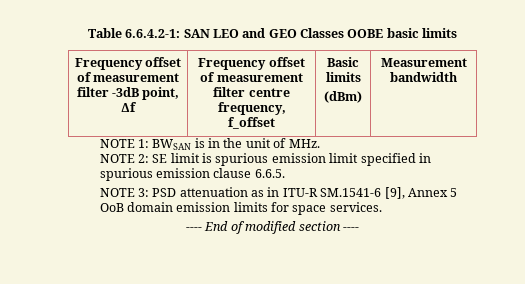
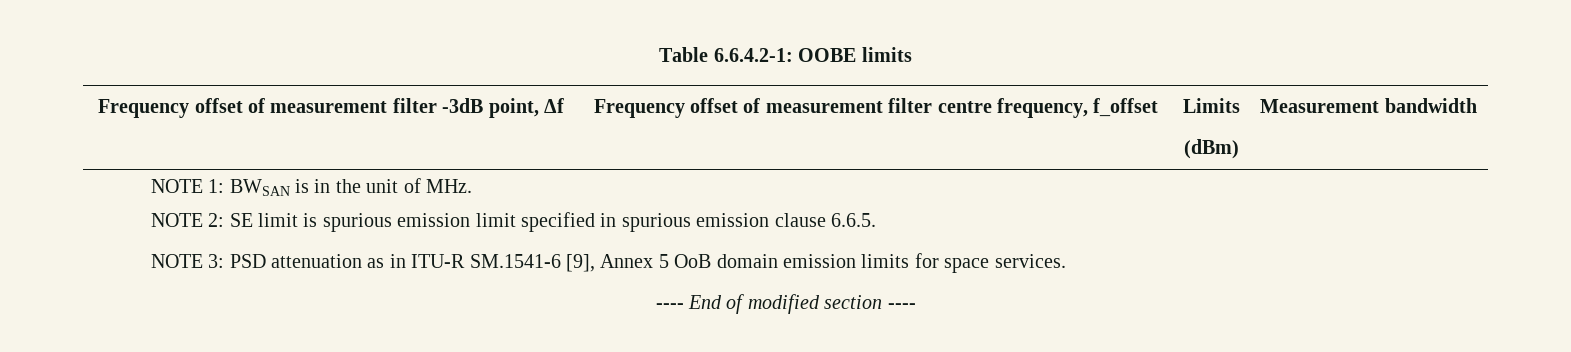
- Table 6.6.4.2-1: SAN LEO and GEO Classes OOBE basic limits
+ Table 6.6.4.2-1: OOBE limits
- Frequency offset of measurement filter -3dB point, Δf | Frequency offset of measurement filter centre frequency, f_offset | Basic limits
+ Frequency offset of measurement filter -3dB point, Δf | Frequency offset of measurement filter centre frequency, f_offset | Limits

